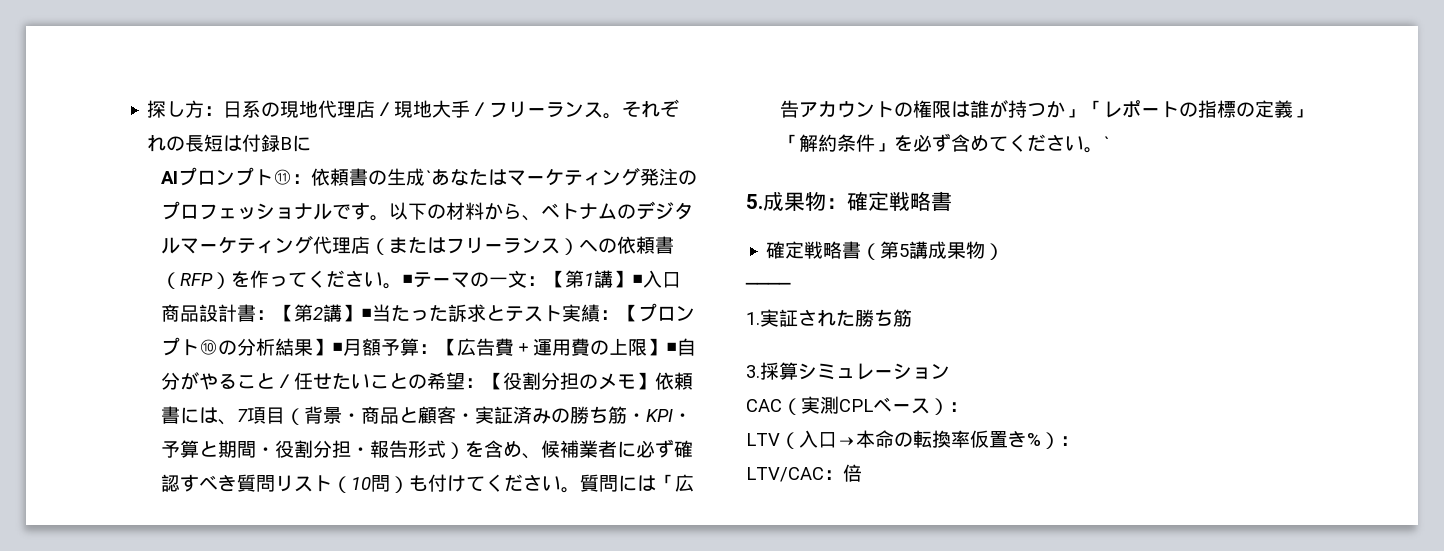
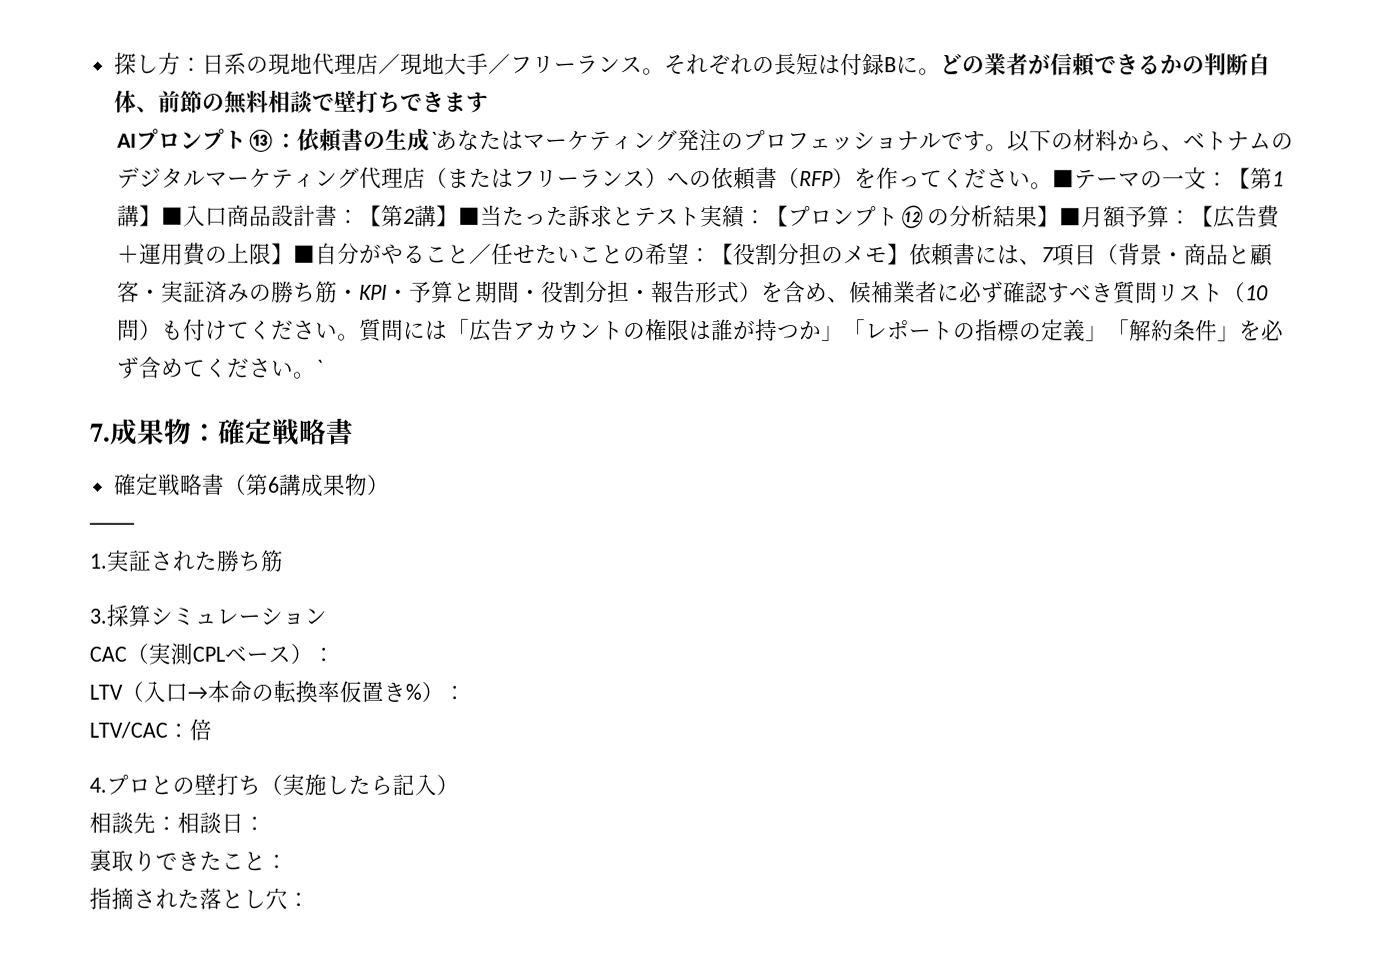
- それぞれの長短は付録Bに
+ それぞれの長短は付録Bに。どの業者が信頼できるかの判断自体、前節の無料相談で壁打ちできます
- AIプロンプト⑪：依頼書の生成`あなたはマーケティング発注のプロフェッショナルです。
+ AIプロンプト⑬：依頼書の生成`あなたはマーケティング発注のプロフェッショナルです。
- 【プロンプト⑩の分析結果】■月額予算：
+ 【プロンプト⑫の分析結果】■月額予算：
- 5.成果物：確定戦略書
+ 7.成果物：確定戦略書
- 確定戦略書（第5講成果物）
+ 確定戦略書（第6講成果物）
+ 4.プロとの壁打ち（実施したら記入）
+ 相談先：相談日：
+ 裏取りできたこと：
+ 指摘された落とし穴：

